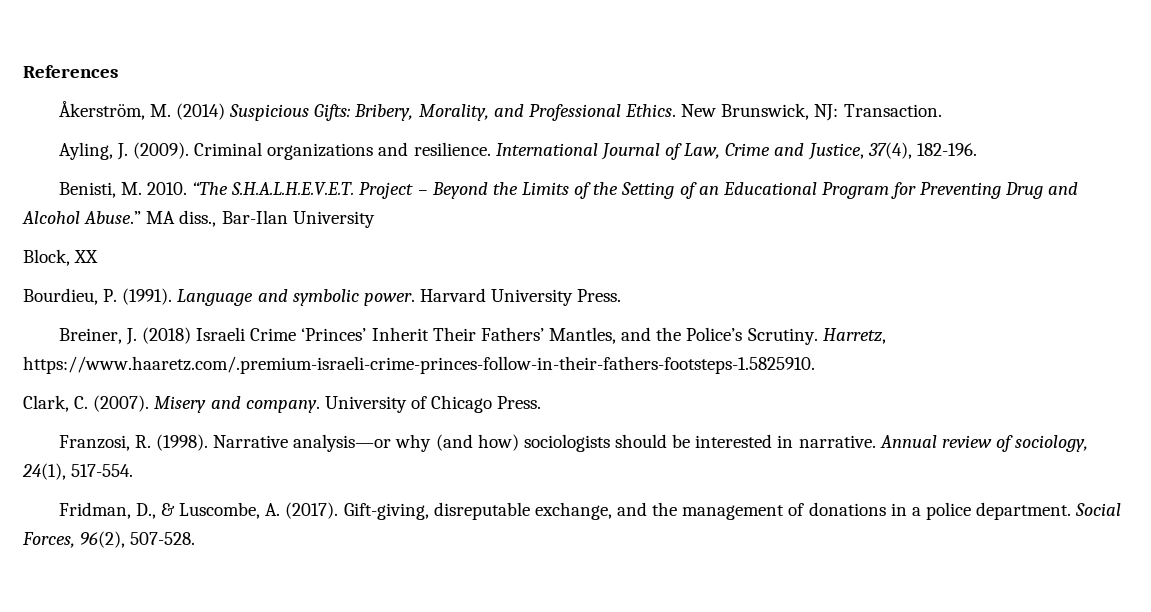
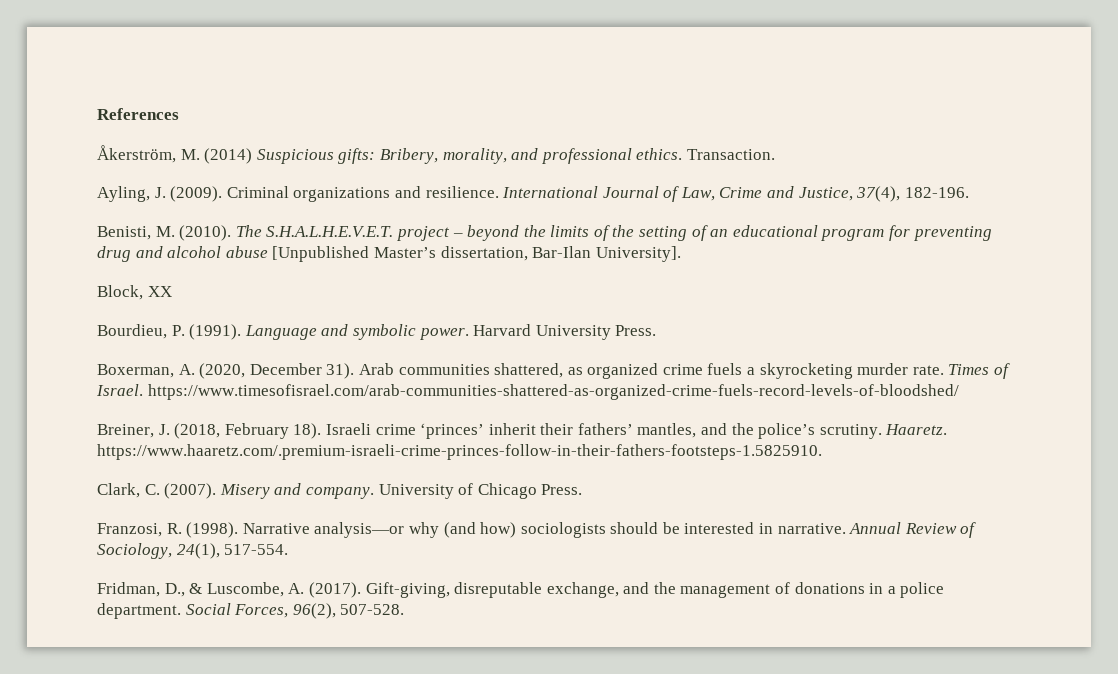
- Åkerström, M. (2014) Suspicious Gifts: Bribery, Morality, and Professional Ethics. New Brunswick, NJ: Transaction.
+ Åkerström, M. (2014) Suspicious gifts: Bribery, morality, and professional ethics. Transaction.
- Benisti, M. 2010. “The S.H.A.L.H.E.V.E.T. Project – Beyond the Limits of the Setting of an Educational Program for Preventing Drug and Alcohol Abuse.” MA diss., Bar-Ilan University
+ Benisti, M. (2010). The S.H.A.L.H.E.V.E.T. project – beyond the limits of the setting of an educational program for preventing drug and alcohol abuse [Unpublished Master’s dissertation, Bar-Ilan University].
- Breiner, J. (2018) Israeli Crime ‘Princes’ Inherit Their Fathers’ Mantles, and the Police’s Scrutiny. Harretz, https://www.haaretz.com/.premium-israeli-crime-princes-follow-in-their-fathers-footsteps-1.5825910.
+ Boxerman, A. (2020, December 31). Arab communities shattered, as organized crime fuels a skyrocketing murder rate. Times of Israel. https://www.timesofisrael.com/arab-communities-shattered-as-organized-crime-fuels-record-levels-of-bloodshed/
+ Breiner, J. (2018, February 18). Israeli crime ‘princes’ inherit their fathers’ mantles, and the police’s scrutiny. Haaretz. https://www.haaretz.com/.premium-israeli-crime-princes-follow-in-their-fathers-footsteps-1.5825910.
- Annual review of sociology, 24(1), 517-554.
+ Annual Review of Sociology, 24(1), 517-554.

